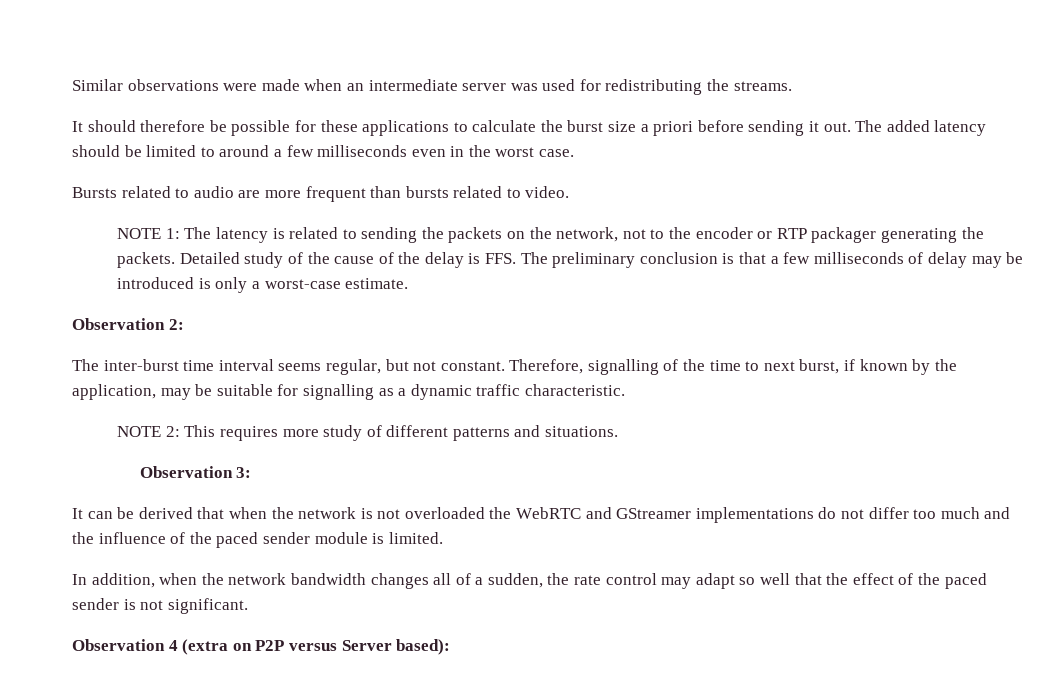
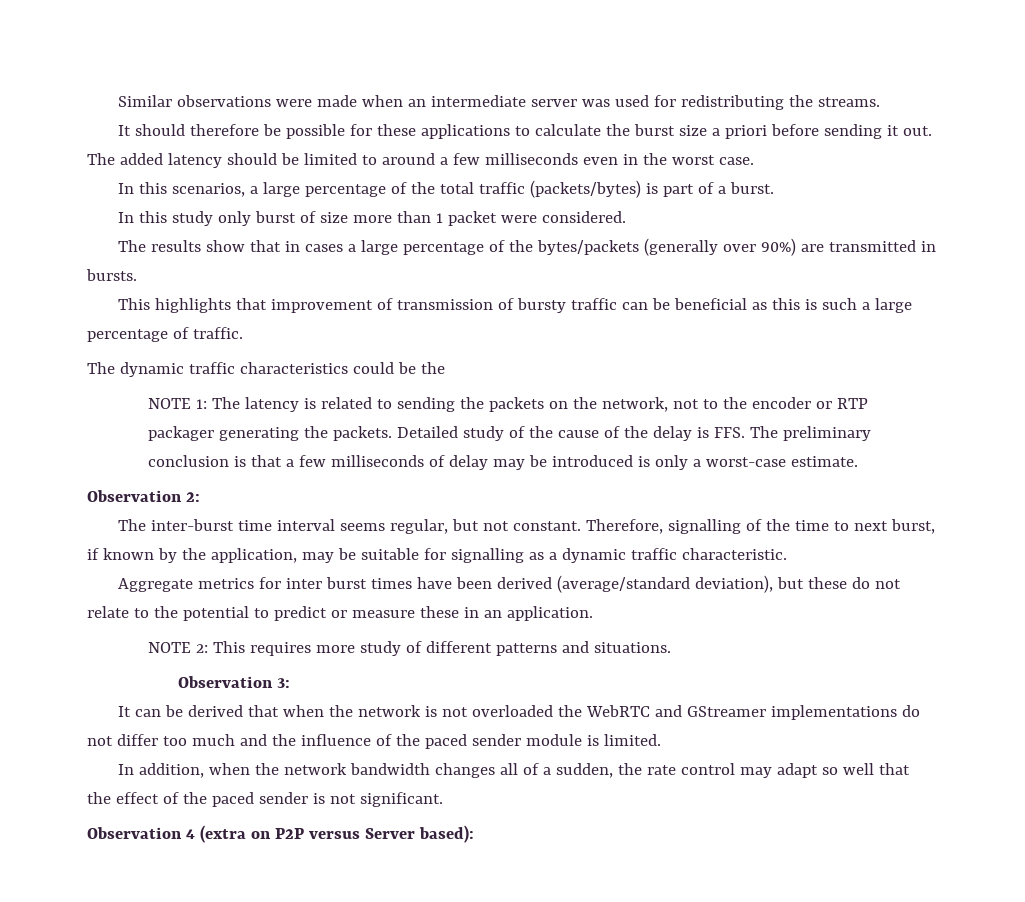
- Bursts related to audio are more frequent than bursts related to video.
+ In this scenarios, a large percentage of the total traffic (packets/bytes) is part of a burst.
+ In this study only burst of size more than 1 packet were considered.
+ The results show that in cases a large percentage of the bytes/packets (generally over 90%) are transmitted in bursts.
+ This highlights that improvement of transmission of bursty traffic can be beneficial as this is such a large percentage of traffic.
+ The dynamic traffic characteristics could be the
+ Aggregate metrics for inter burst times have been derived (average/standard deviation), but these do not relate to the potential to predict or measure these in an application.

